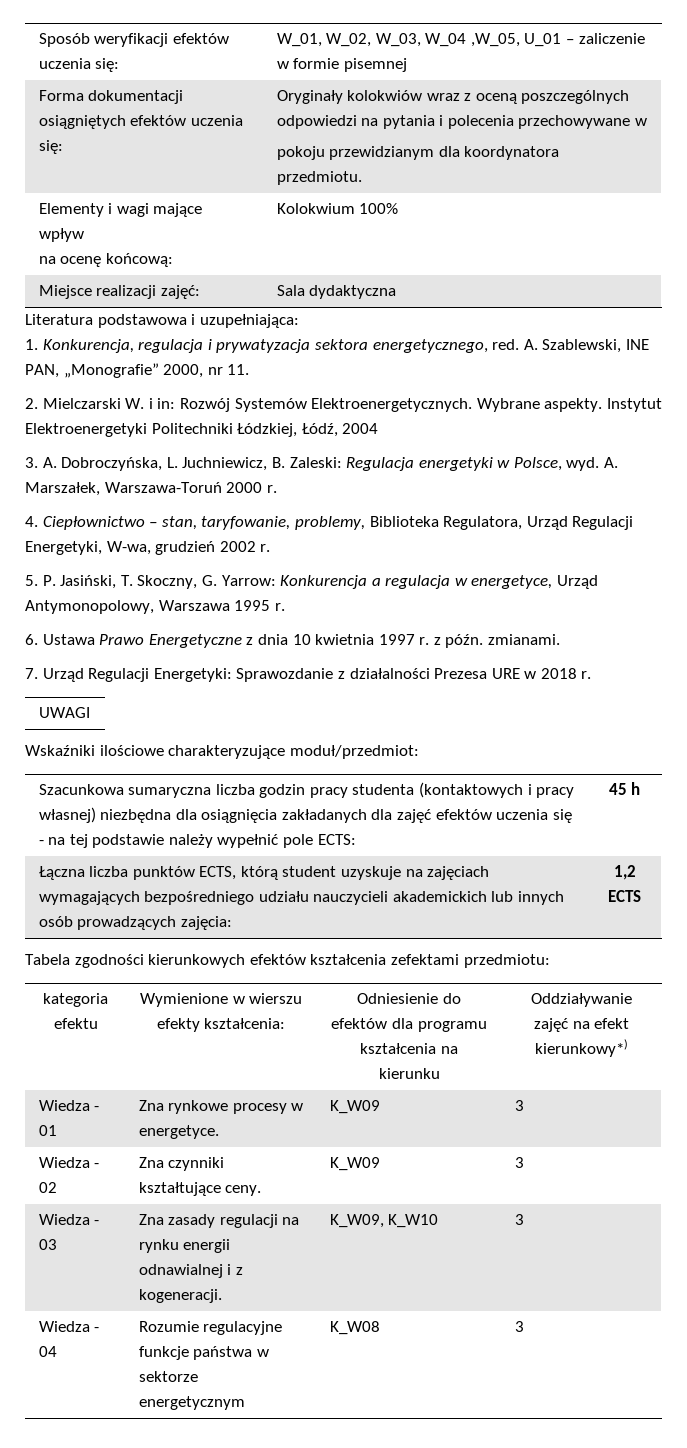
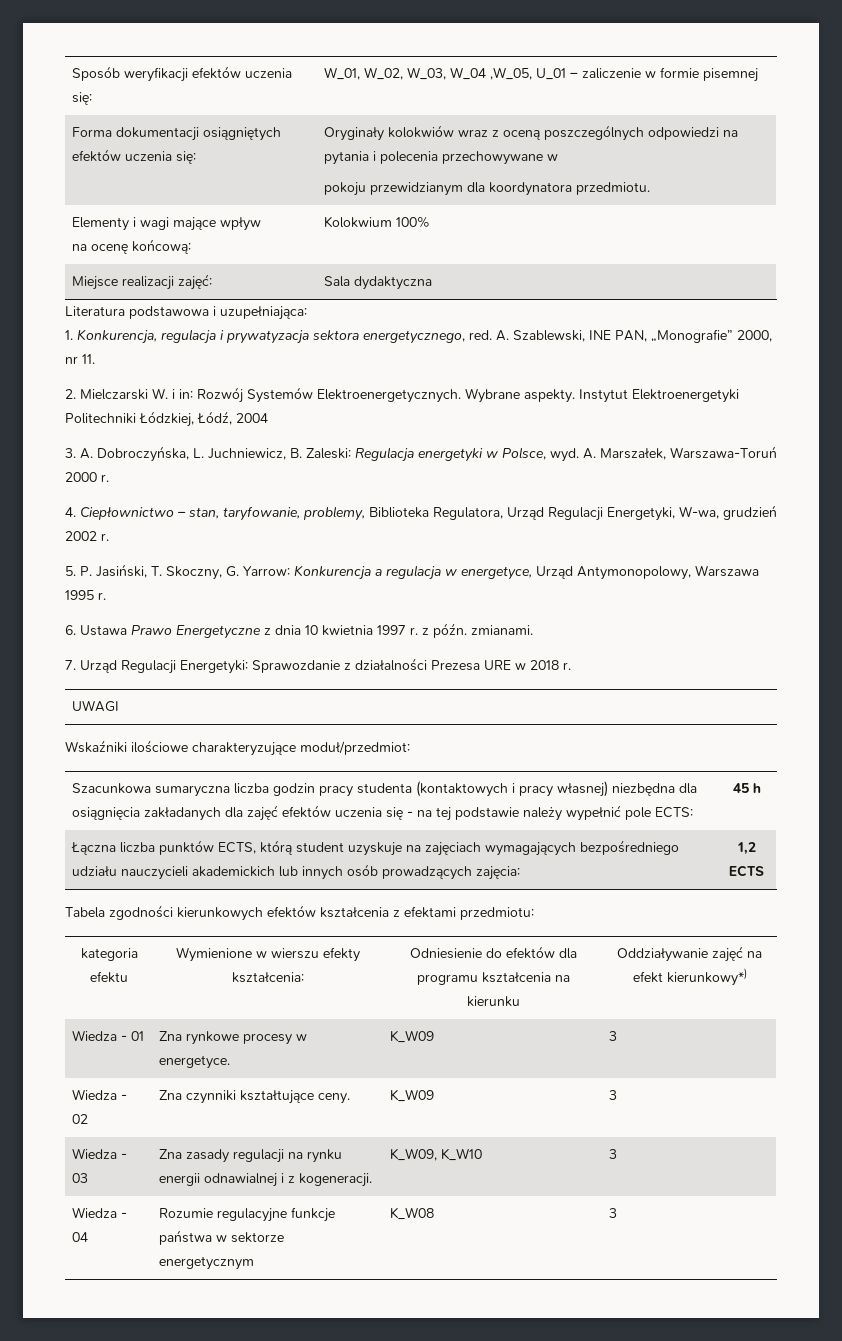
- Tabela zgodności kierunkowych efektów kształcenia zefektami przedmiotu:
+ Tabela zgodności kierunkowych efektów kształcenia z efektami przedmiotu:

